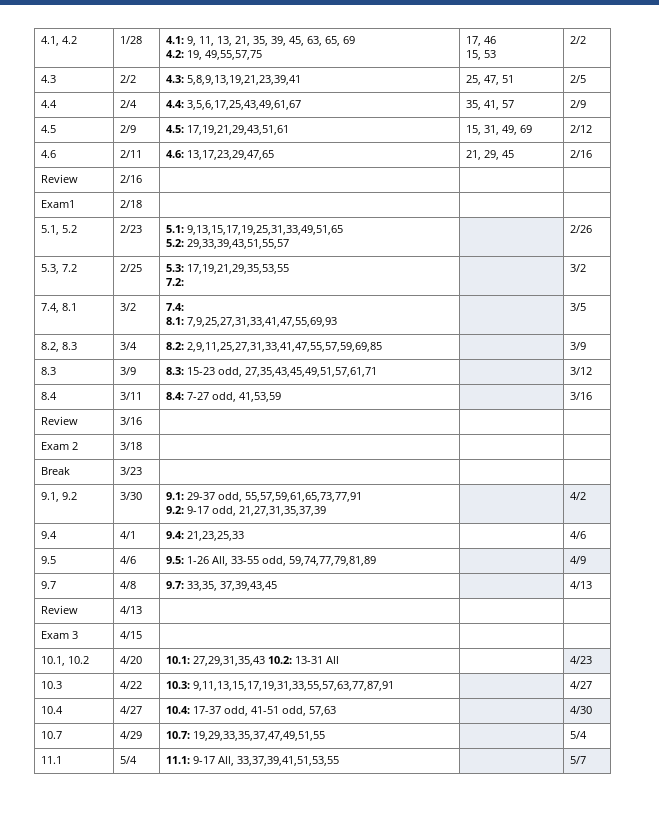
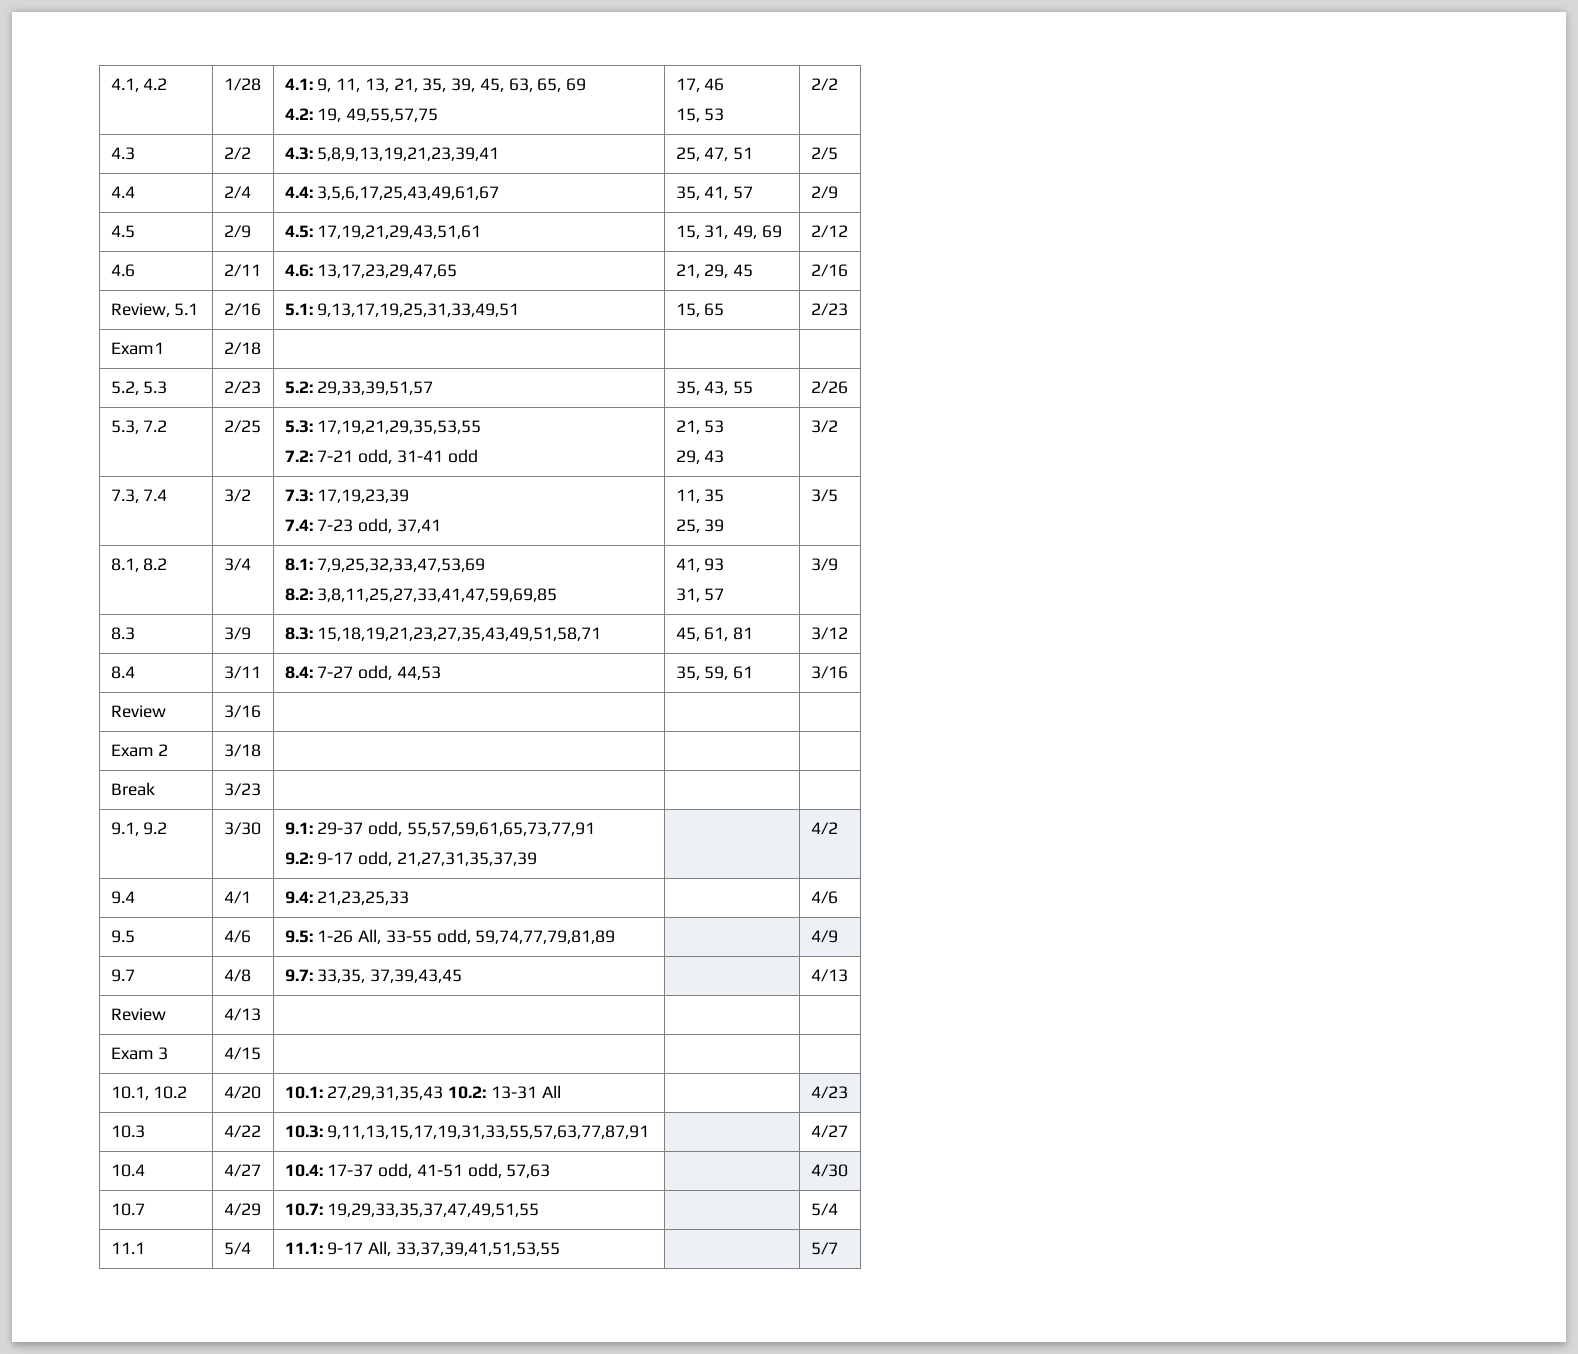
- Review | 2/16 | | |
+ Review, 5.1 | 2/16 | 5.1: 9,13,17,19,25,31,33,49,51 | 15, 65 | 2/23
- 5.1, 5.2 | 2/23 | 5.1: 9,13,15,17,19,25,31,33,49,51,65
- 5.2: 29,33,39,43,51,55,57 | | 2/26
+ 5.2, 5.3 | 2/23 | 5.2: 29,33,39,51,57 | 35, 43, 55 | 2/26
  5.3, 7.2 | 2/25 | 5.3: 17,19,21,29,35,53,55
- 7.2: | | 3/2
+ 7.2: 7-21 odd, 31-41 odd | 21, 53
+ 29, 43 | 3/2
- 7.4, 8.1 | 3/2 | 7.4:
- 8.1: 7,9,25,27,31,33,41,47,55,69,93 | | 3/5
+ 7.3, 7.4 | 3/2 | 7.3: 17,19,23,39
+ 7.4: 7-23 odd, 37,41 | 11, 35
+ 25, 39 | 3/5
- 8.2, 8.3 | 3/4 | 8.2: 2,9,11,25,27,31,33,41,47,55,57,59,69,85 | | 3/9
+ 8.1, 8.2 | 3/4 | 8.1: 7,9,25,32,33,47,53,69
+ 8.2: 3,8,11,25,27,33,41,47,59,69,85 | 41, 93
+ 31, 57 | 3/9
- 8.3 | 3/9 | 8.3: 15-23 odd, 27,35,43,45,49,51,57,61,71 | | 3/12
+ 8.3 | 3/9 | 8.3: 15,18,19,21,23,27,35,43,49,51,58,71 | 45, 61, 81 | 3/12
- 8.4 | 3/11 | 8.4: 7-27 odd, 41,53,59 | | 3/16
+ 8.4 | 3/11 | 8.4: 7-27 odd, 44,53 | 35, 59, 61 | 3/16

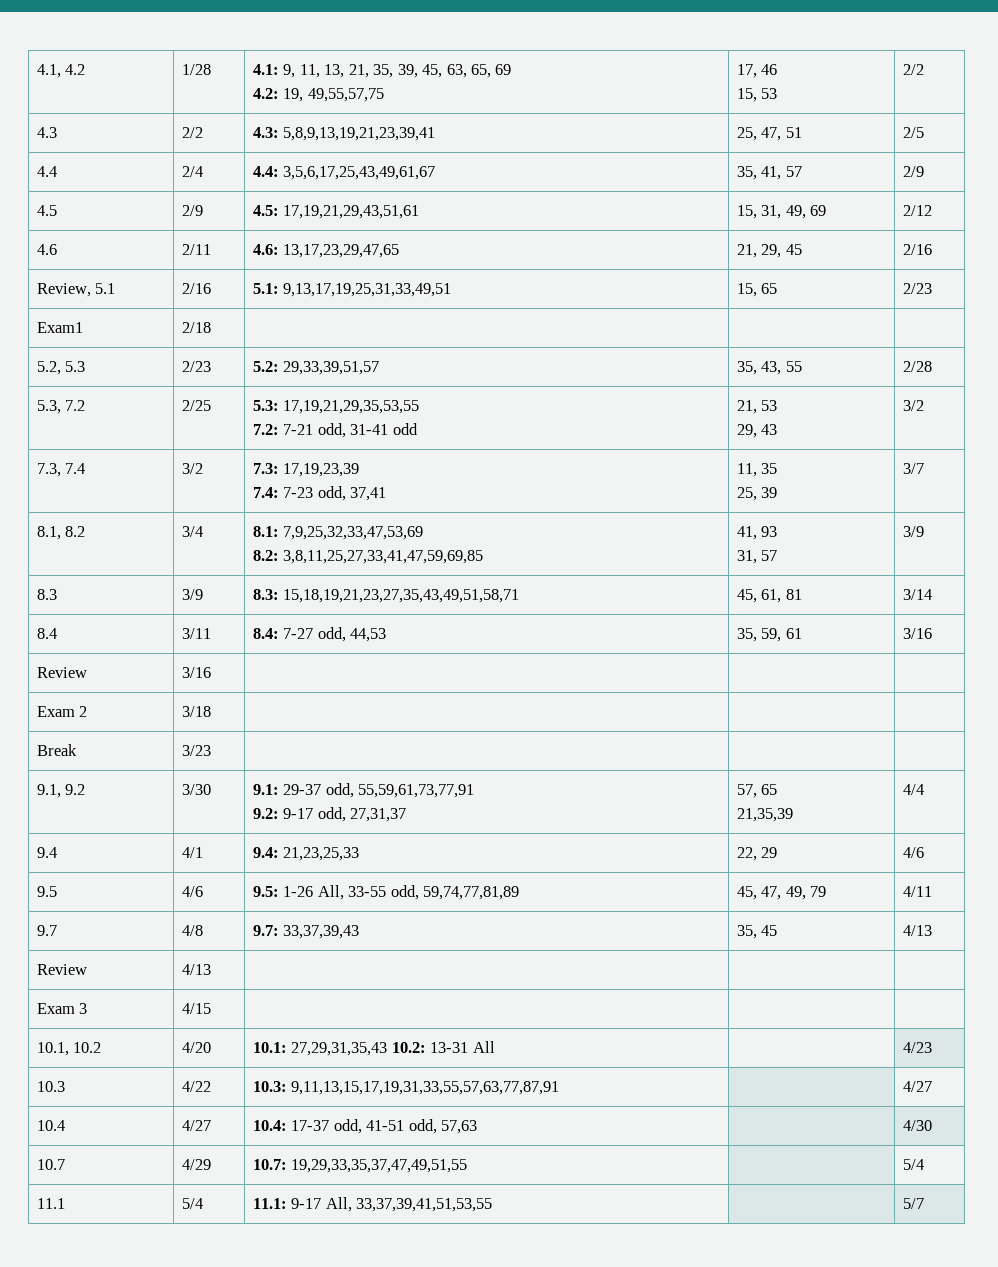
- 5.2, 5.3 | 2/23 | 5.2: 29,33,39,51,57 | 35, 43, 55 | 2/26
+ 5.2, 5.3 | 2/23 | 5.2: 29,33,39,51,57 | 35, 43, 55 | 2/28
  7.3, 7.4 | 3/2 | 7.3: 17,19,23,39
  7.4: 7-23 odd, 37,41 | 11, 35
- 25, 39 | 3/5
+ 25, 39 | 3/7
- 8.3 | 3/9 | 8.3: 15,18,19,21,23,27,35,43,49,51,58,71 | 45, 61, 81 | 3/12
+ 8.3 | 3/9 | 8.3: 15,18,19,21,23,27,35,43,49,51,58,71 | 45, 61, 81 | 3/14
- 9.1, 9.2 | 3/30 | 9.1: 29-37 odd, 55,57,59,61,65,73,77,91
- 9.2: 9-17 odd, 21,27,31,35,37,39 | | 4/2
+ 9.1, 9.2 | 3/30 | 9.1: 29-37 odd, 55,59,61,73,77,91
+ 9.2: 9-17 odd, 27,31,37 | 57, 65
+ 21,35,39 | 4/4
- 9.4 | 4/1 | 9.4: 21,23,25,33 | | 4/6
+ 9.4 | 4/1 | 9.4: 21,23,25,33 | 22, 29 | 4/6
- 9.5 | 4/6 | 9.5: 1-26 All, 33-55 odd, 59,74,77,79,81,89 | | 4/9
+ 9.5 | 4/6 | 9.5: 1-26 All, 33-55 odd, 59,74,77,81,89 | 45, 47, 49, 79 | 4/11
- 9.7 | 4/8 | 9.7: 33,35, 37,39,43,45 | | 4/13
+ 9.7 | 4/8 | 9.7: 33,37,39,43 | 35, 45 | 4/13

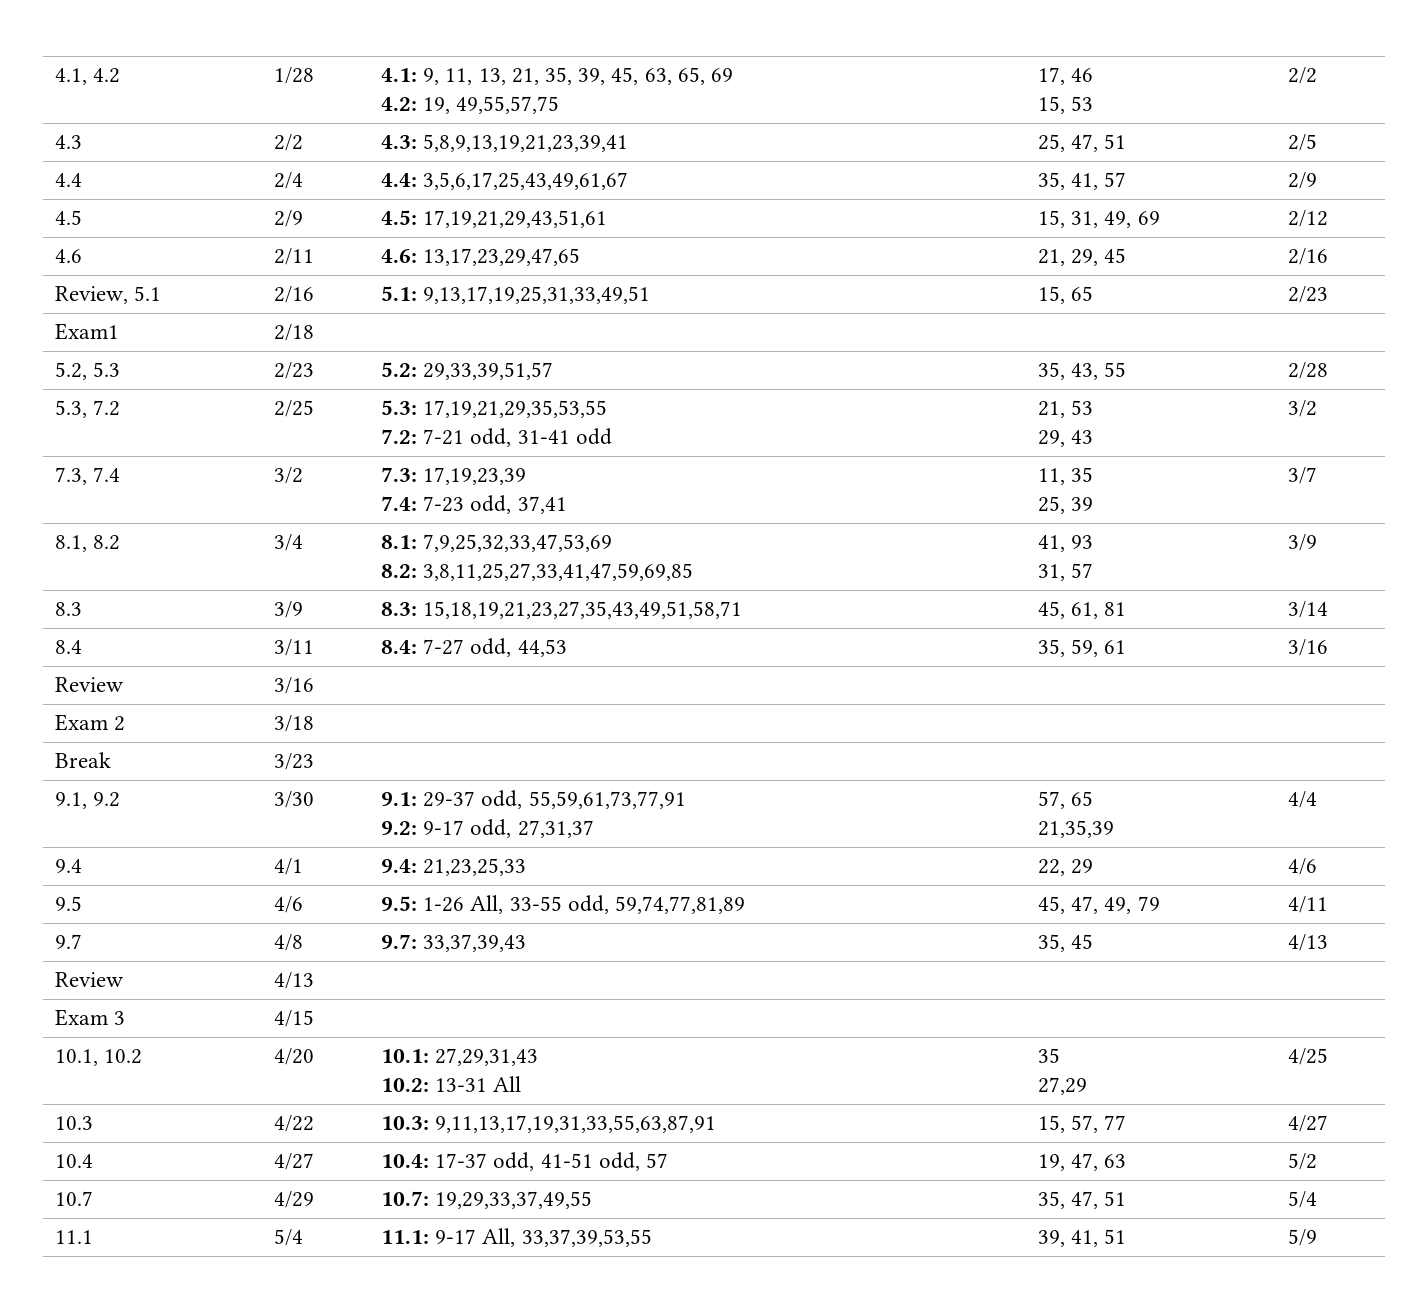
- 10.1, 10.2 | 4/20 | 10.1: 27,29,31,35,43 10.2: 13-31 All | | 4/23
+ 10.1, 10.2 | 4/20 | 10.1: 27,29,31,43
+ 10.2: 13-31 All | 35
+ 27,29 | 4/25
- 10.3 | 4/22 | 10.3: 9,11,13,15,17,19,31,33,55,57,63,77,87,91 | | 4/27
+ 10.3 | 4/22 | 10.3: 9,11,13,17,19,31,33,55,63,87,91 | 15, 57, 77 | 4/27
- 10.4 | 4/27 | 10.4: 17-37 odd, 41-51 odd, 57,63 | | 4/30
+ 10.4 | 4/27 | 10.4: 17-37 odd, 41-51 odd, 57 | 19, 47, 63 | 5/2
- 10.7 | 4/29 | 10.7: 19,29,33,35,37,47,49,51,55 | | 5/4
+ 10.7 | 4/29 | 10.7: 19,29,33,37,49,55 | 35, 47, 51 | 5/4
- 11.1 | 5/4 | 11.1: 9-17 All, 33,37,39,41,51,53,55 | | 5/7
+ 11.1 | 5/4 | 11.1: 9-17 All, 33,37,39,53,55 | 39, 41, 51 | 5/9

